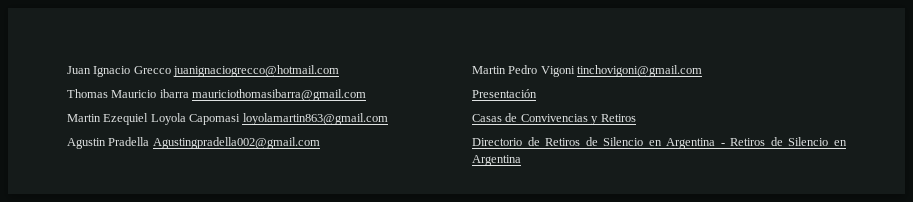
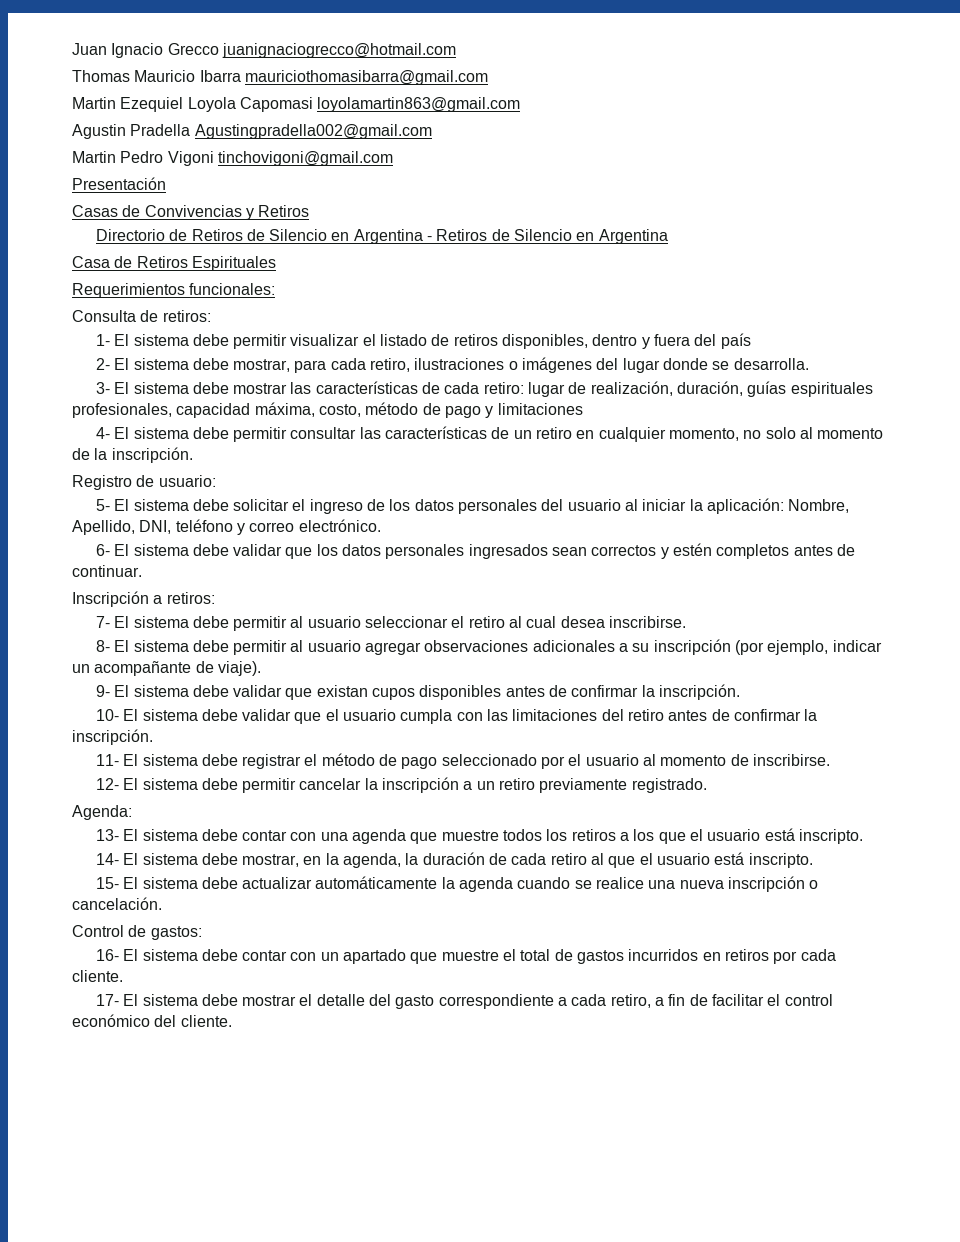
- Thomas Mauricio ibarra mauriciothomasibarra@gmail.com
+ Thomas Mauricio Ibarra mauriciothomasibarra@gmail.com
+ Casa de Retiros Espirituales
+ Requerimientos funcionales:
+ Consulta de retiros:
+ 1- El sistema debe permitir visualizar el listado de retiros disponibles, dentro y fuera del país
+ 2- El sistema debe mostrar, para cada retiro, ilustraciones o imágenes del lugar donde se desarrolla.
+ 3- El sistema debe mostrar las características de cada retiro: lugar de realización, duración, guías espirituales profesionales, capacidad máxima, costo, método de pago y limitaciones
+ 4- El sistema debe permitir consultar las características de un retiro en cualquier momento, no solo al momento de la inscripción.
+ Registro de usuario:
+ 5- El sistema debe solicitar el ingreso de los datos personales del usuario al iniciar la aplicación: Nombre, Apellido, DNI, teléfono y correo electrónico.
+ 6- El sistema debe validar que los datos personales ingresados sean correctos y estén completos antes de continuar.
+ Inscripción a retiros:
+ 7- El sistema debe permitir al usuario seleccionar el retiro al cual desea inscribirse.
+ 8- El sistema debe permitir al usuario agregar observaciones adicionales a su inscripción (por ejemplo, indicar un acompañante de viaje).
+ 9- El sistema debe validar que existan cupos disponibles antes de confirmar la inscripción.
+ 10- El sistema debe validar que el usuario cumpla con las limitaciones del retiro antes de confirmar la inscripción.
+ 11- El sistema debe registrar el método de pago seleccionado por el usuario al momento de inscribirse.
+ 12- El sistema debe permitir cancelar la inscripción a un retiro previamente registrado.
+ Agenda:
+ 13- El sistema debe contar con una agenda que muestre todos los retiros a los que el usuario está inscripto.
+ 14- El sistema debe mostrar, en la agenda, la duración de cada retiro al que el usuario está inscripto.
+ 15- El sistema debe actualizar automáticamente la agenda cuando se realice una nueva inscripción o cancelación.
+ Control de gastos:
+ 16- El sistema debe contar con un apartado que muestre el total de gastos incurridos en retiros por cada cliente.
+ 17- El sistema debe mostrar el detalle del gasto correspondiente a cada retiro, a fin de facilitar el control económico del cliente.

